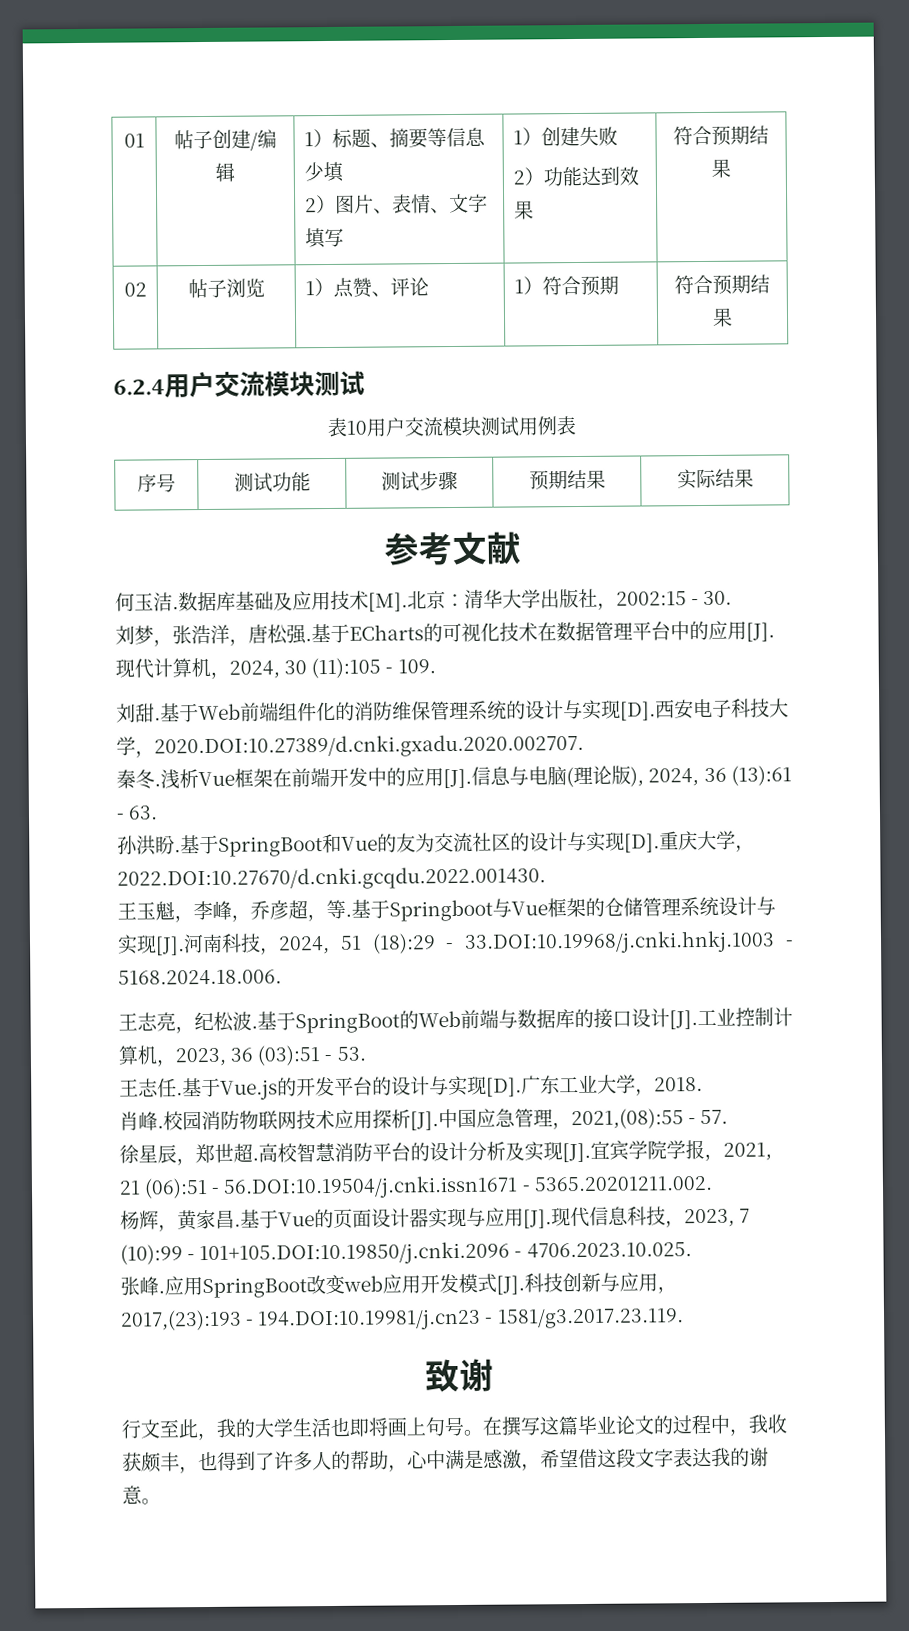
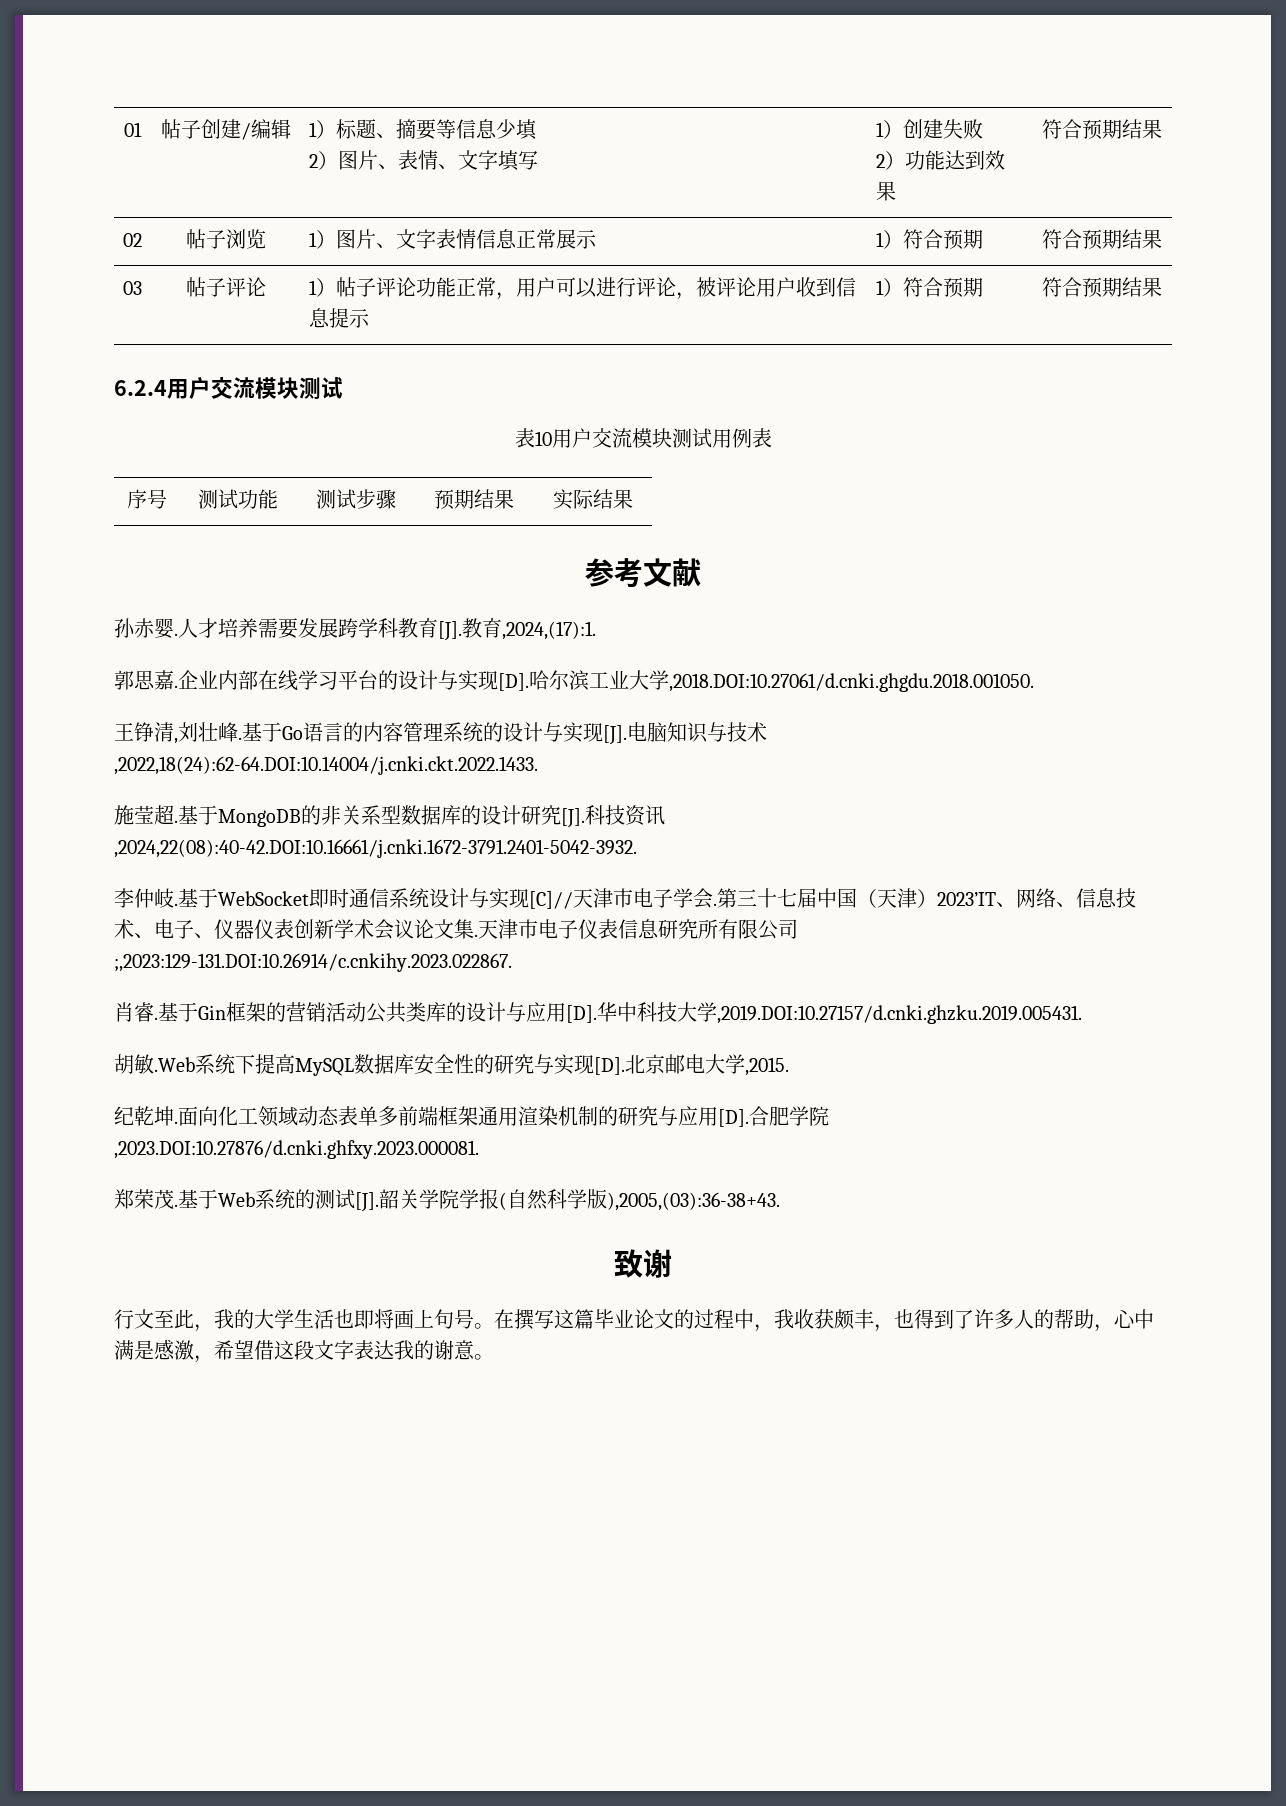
- 02 | 帖子浏览 | 1）点赞、评论 | 1）符合预期 | 符合预期结果
+ 02 | 帖子浏览 | 1）图片、文字表情信息正常展示 | 1）符合预期 | 符合预期结果
+ 03 | 帖子评论 | 1）帖子评论功能正常，用户可以进行评论，被评论用户收到信息提示 | 1）符合预期 | 符合预期结果
- 何玉洁.数据库基础及应用技术[M].北京：清华大学出版社，2002:15 - 30.
- 刘梦，张浩洋，唐松强.基于ECharts的可视化技术在数据管理平台中的应用[J].现代计算机，2024, 30 (11):105 - 109.
- 刘甜.基于Web前端组件化的消防维保管理系统的设计与实现[D].西安电子科技大学，2020.DOI:10.27389/d.cnki.gxadu.2020.002707.
- 秦冬.浅析Vue框架在前端开发中的应用[J].信息与电脑(理论版), 2024, 36 (13):61 - 63.
- 孙洪盼.基于SpringBoot和Vue的友为交流社区的设计与实现[D].重庆大学，2022.DOI:10.27670/d.cnki.gcqdu.2022.001430.
- 王玉魁，李峰，乔彦超，等.基于Springboot与Vue框架的仓储管理系统设计与实现[J].河南科技，2024, 51 (18):29 - 33.DOI:10.19968/j.cnki.hnkj.1003 - 5168.2024.18.006.
- 王志亮，纪松波.基于SpringBoot的Web前端与数据库的接口设计[J].工业控制计算机，2023, 36 (03):51 - 53.
- 王志任.基于Vue.js的开发平台的设计与实现[D].广东工业大学，2018.
- 肖峰.校园消防物联网技术应用探析[J].中国应急管理，2021,(08):55 - 57.
- 徐星辰，郑世超.高校智慧消防平台的设计分析及实现[J].宜宾学院学报，2021, 21 (06):51 - 56.DOI:10.19504/j.cnki.issn1671 - 5365.20201211.002.
- 杨辉，黄家昌.基于Vue的页面设计器实现与应用[J].现代信息科技，2023, 7 (10):99 - 101+105.DOI:10.19850/j.cnki.2096 - 4706.2023.10.025.
- 张峰.应用SpringBoot改变web应用开发模式[J].科技创新与应用，2017,(23):193 - 194.DOI:10.19981/j.cn23 - 1581/g3.2017.23.119.
+ 孙赤婴.人才培养需要发展跨学科教育[J].教育,2024,(17):1.
+ 郭思嘉.企业内部在线学习平台的设计与实现[D].哈尔滨工业大学,2018.DOI:10.27061/d.cnki.ghgdu.2018.001050.
+ 王铮清,刘壮峰.基于Go语言的内容管理系统的设计与实现[J].电脑知识与技术,2022,18(24):62-64.DOI:10.14004/j.cnki.ckt.2022.1433.
+ 施莹超.基于MongoDB的非关系型数据库的设计研究[J].科技资讯,2024,22(08):40-42.DOI:10.16661/j.cnki.1672-3791.2401-5042-3932.
+ 李仲岐.基于WebSocket即时通信系统设计与实现[C]//天津市电子学会.第三十七届中国（天津）2023’IT、网络、信息技术、电子、仪器仪表创新学术会议论文集.天津市电子仪表信息研究所有限公司;,2023:129-131.DOI:10.26914/c.cnkihy.2023.022867.
+ 肖睿.基于Gin框架的营销活动公共类库的设计与应用[D].华中科技大学,2019.DOI:10.27157/d.cnki.ghzku.2019.005431.
+ 胡敏.Web系统下提高MySQL数据库安全性的研究与实现[D].北京邮电大学,2015.
+ 纪乾坤.面向化工领域动态表单多前端框架通用渲染机制的研究与应用[D].合肥学院,2023.DOI:10.27876/d.cnki.ghfxy.2023.000081.
+ 郑荣茂.基于Web系统的测试[J].韶关学院学报(自然科学版),2005,(03):36-38+43.

